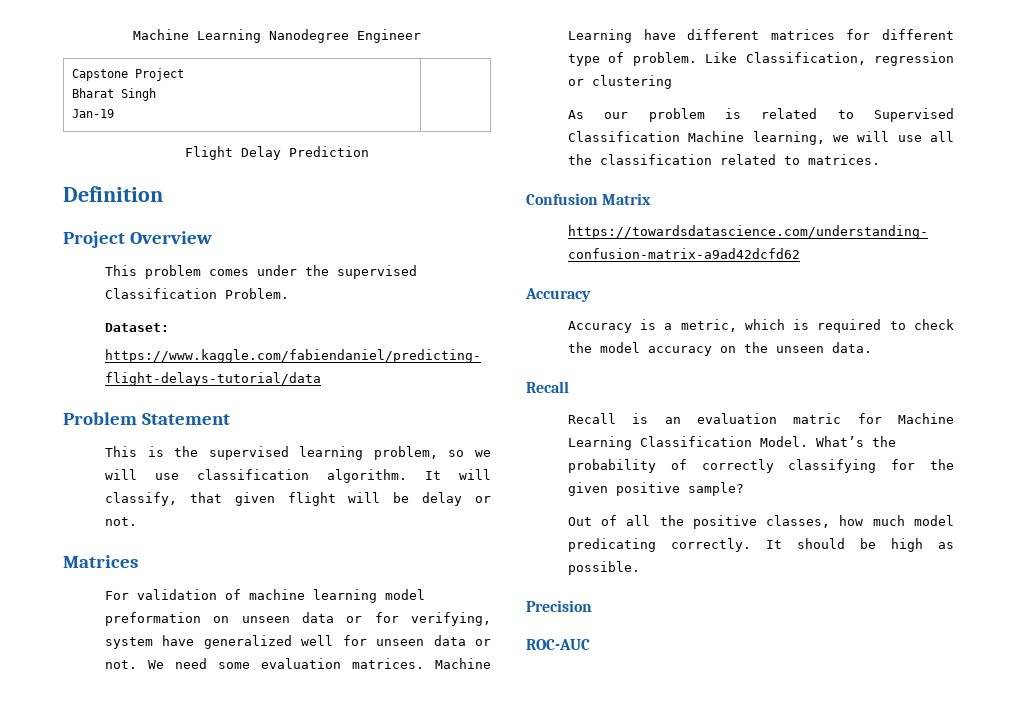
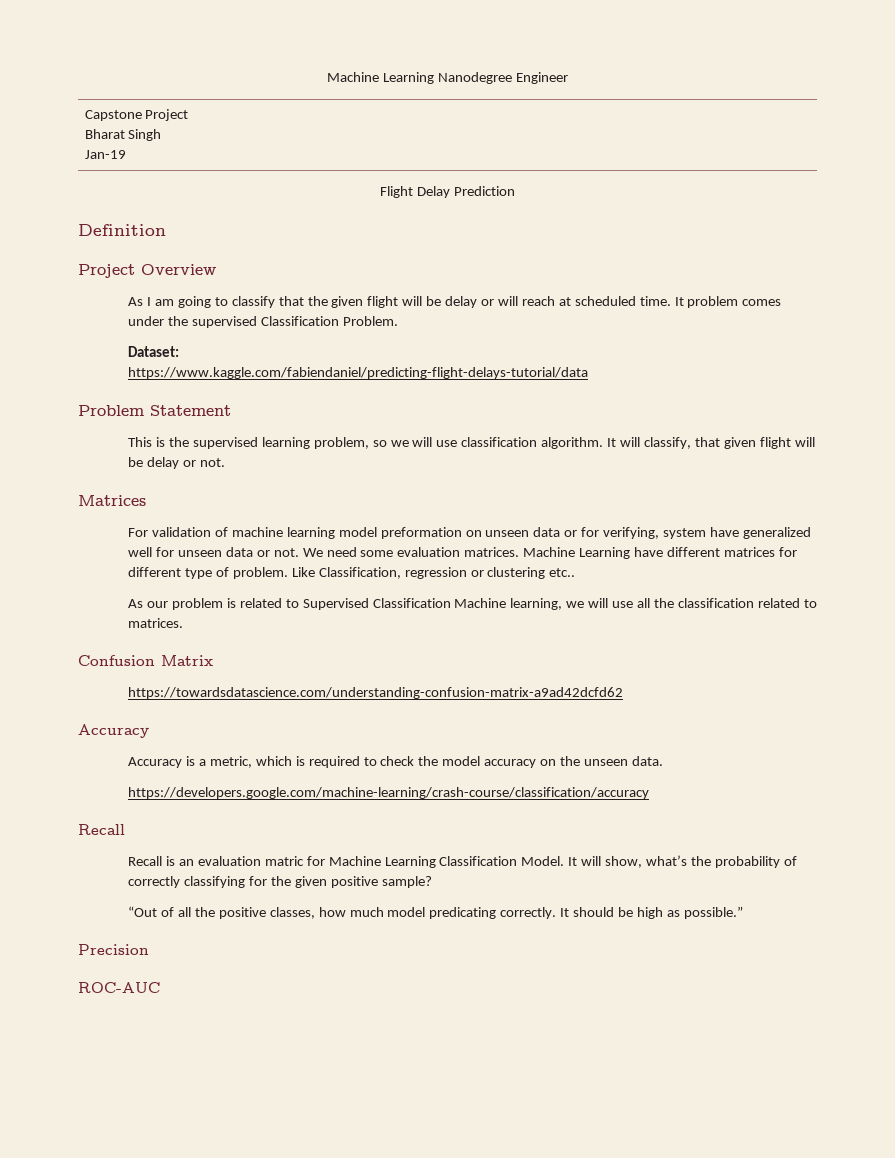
- This problem comes under the supervised Classification Problem.
+ As I am going to classify that the given flight will be delay or will reach at scheduled time. It problem comes under the supervised Classification Problem.
- Like Classification, regression or clustering
+ Like Classification, regression or clustering etc..
+ https://developers.google.com/machine-learning/crash-course/classification/accuracy
- What’s the probability of correctly classifying for the given positive sample?
+ It will show, what’s the probability of correctly classifying for the given positive sample?
- Out of all the positive classes, how much model predicating correctly.
+ “Out of all the positive classes, how much model predicating correctly.
- It should be high as possible.
+ It should be high as possible.”

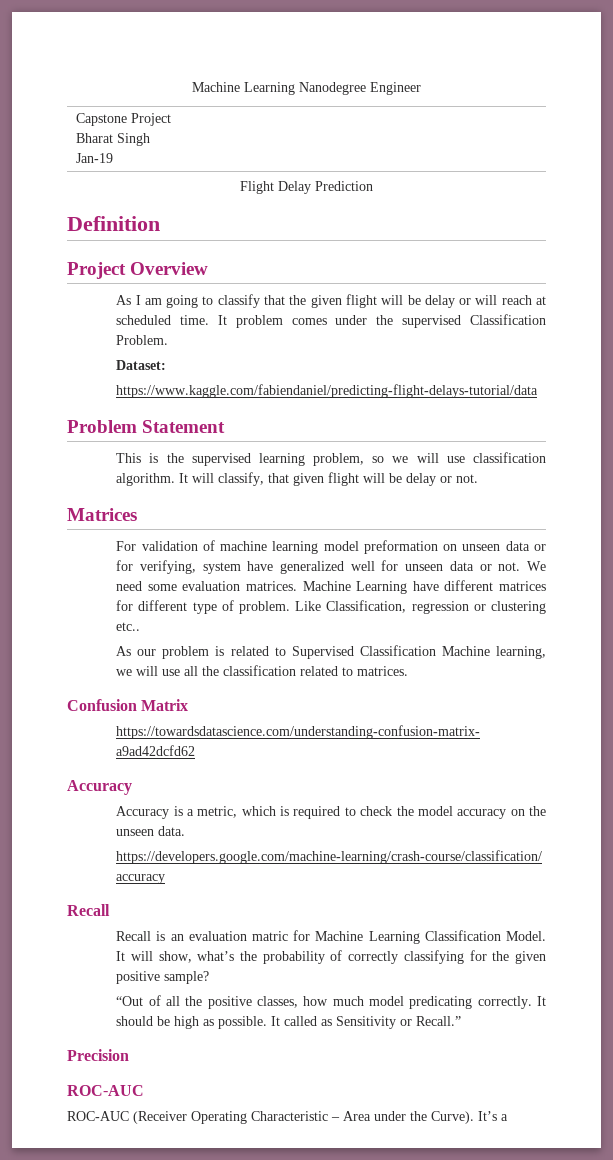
- It should be high as possible.”
+ It should be high as possible. It called as Sensitivity or Recall.”
  Precision
  ROC-AUC
+ ROC-AUC (Receiver Operating Characteristic – Area under the Curve). It’s a

